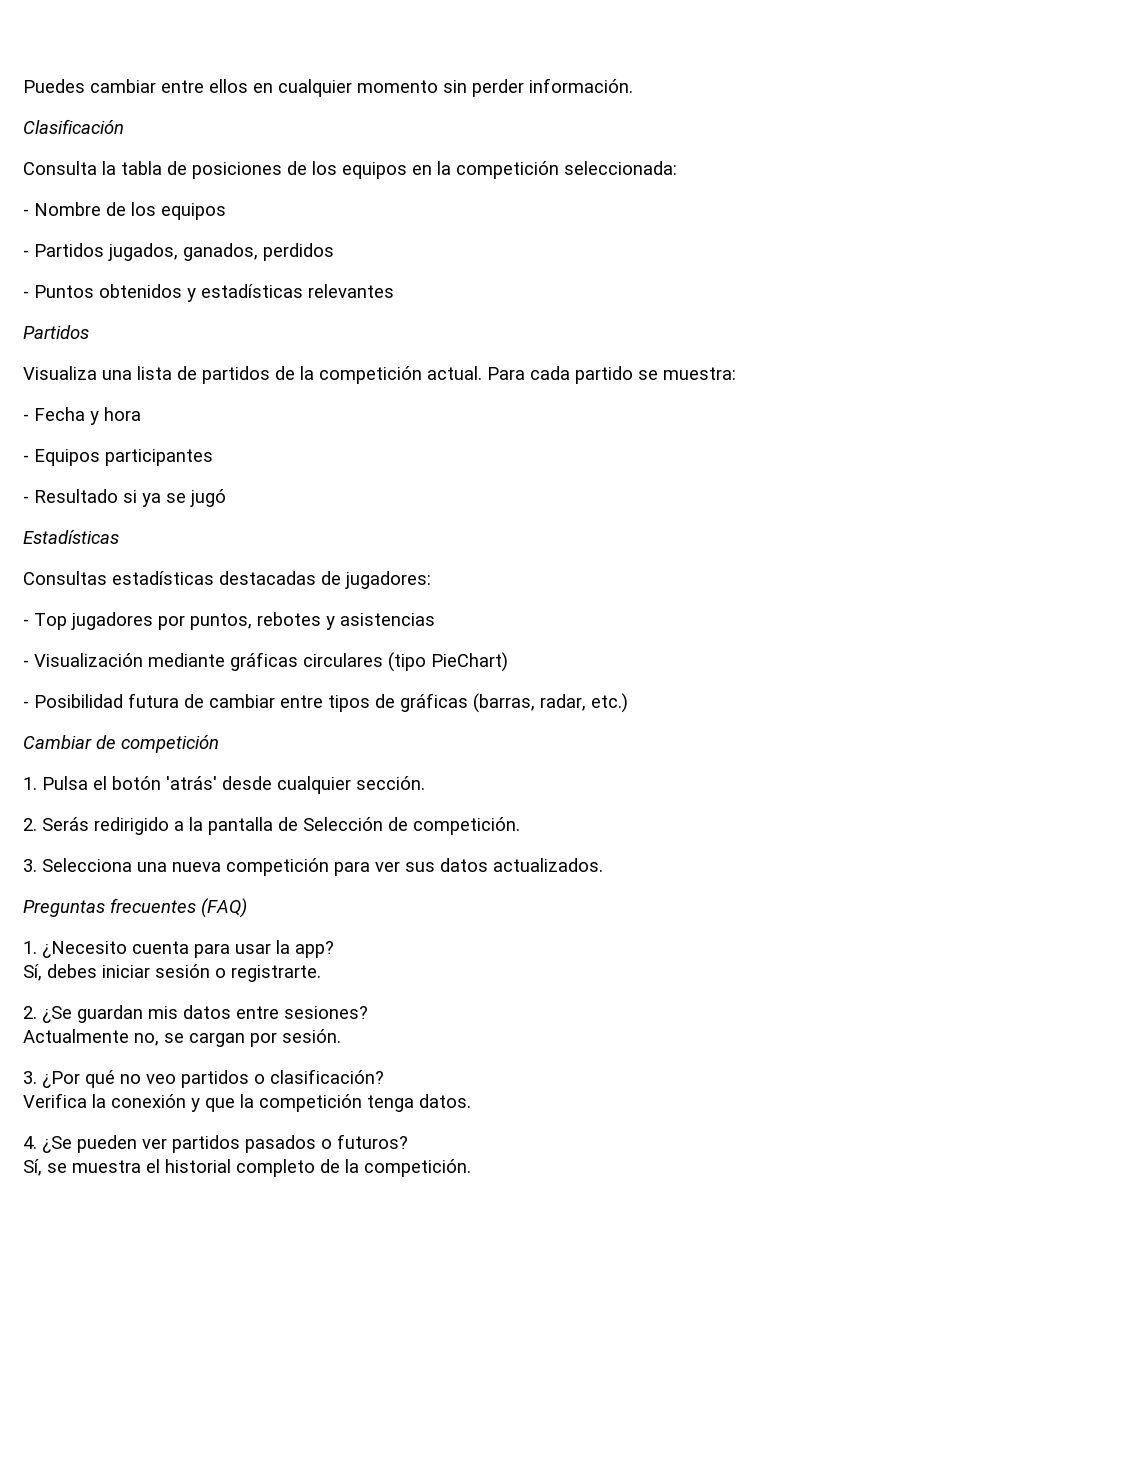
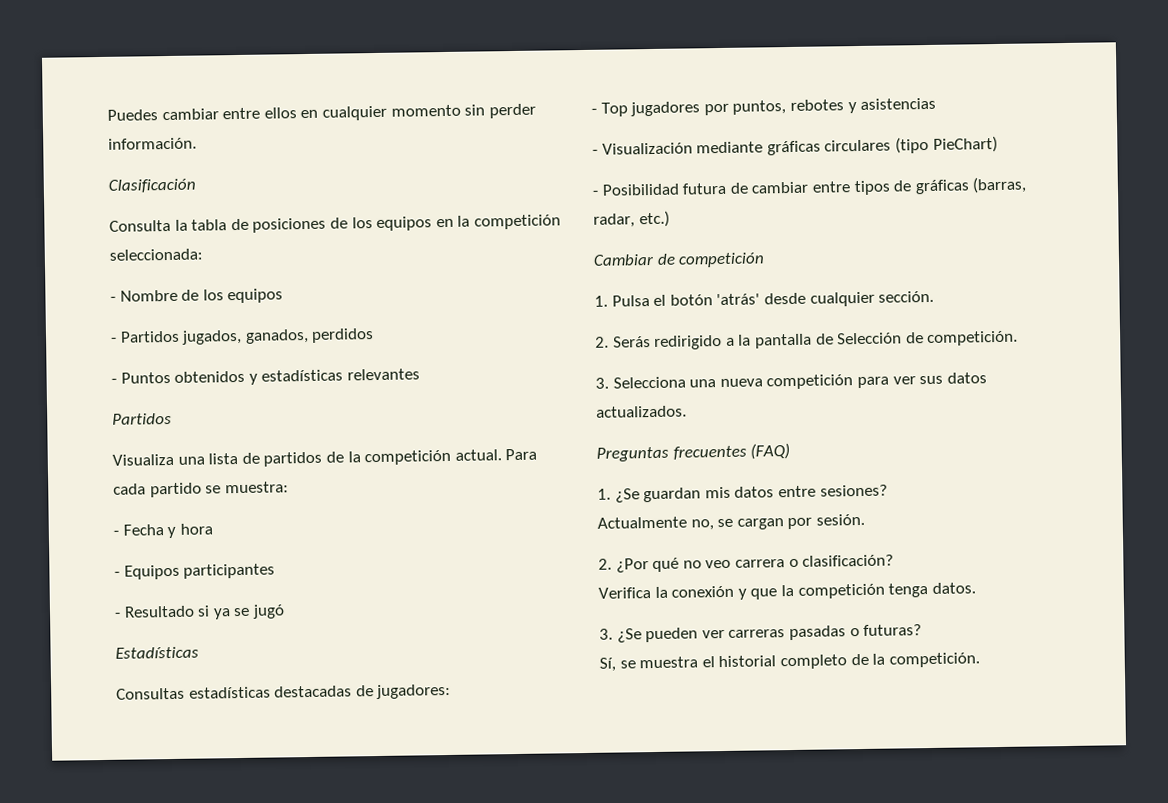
- 1. ¿Necesito cuenta para usar la app?
- Sí, debes iniciar sesión o registrarte.
- 2. ¿Se guardan mis datos entre sesiones?
+ 1. ¿Se guardan mis datos entre sesiones?
- 3. ¿Por qué no veo partidos o clasificación?
+ 2. ¿Por qué no veo carrera o clasificación?
- 4. ¿Se pueden ver partidos pasados o futuros?
+ 3. ¿Se pueden ver carreras pasadas o futuras?

